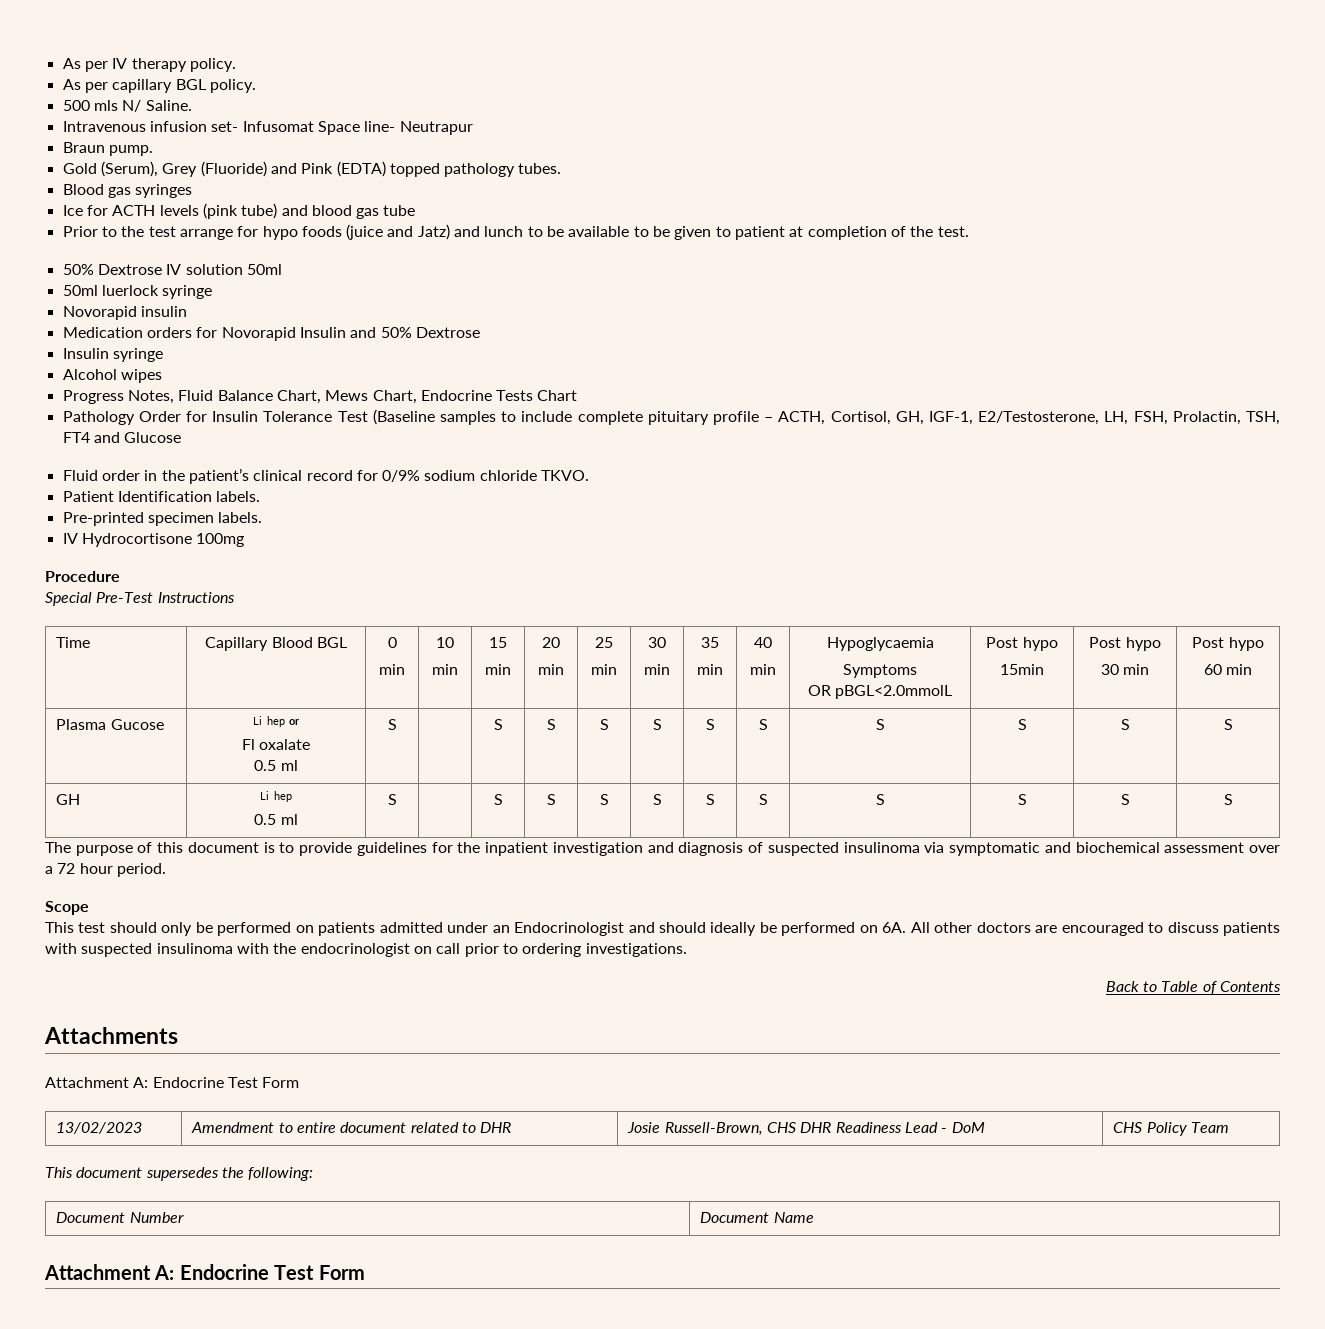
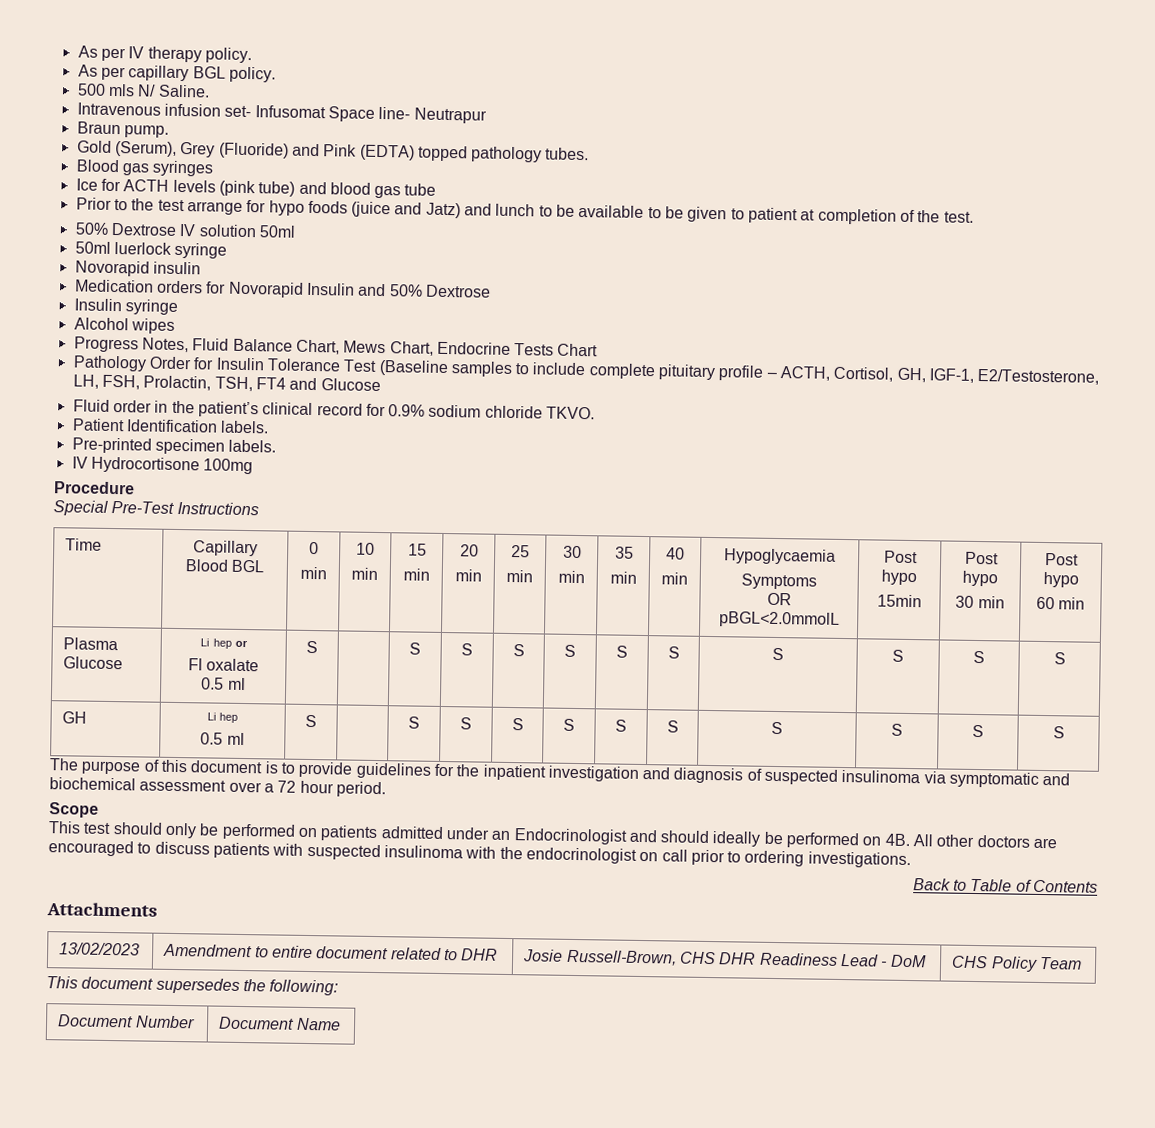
- Fluid order in the patient’s clinical record for 0/9% sodium chloride TKVO.
+ Fluid order in the patient’s clinical record for 0.9% sodium chloride TKVO.
- Plasma Gucose | Li hep or
+ Plasma Glucose | Li hep or
- This test should only be performed on patients admitted under an Endocrinologist and should ideally be performed on 6A.
+ This test should only be performed on patients admitted under an Endocrinologist and should ideally be performed on 4B.
  Attachments
- Attachment A: Endocrine Test Form
  Document Number | Document Name
- Attachment A: Endocrine Test Form

